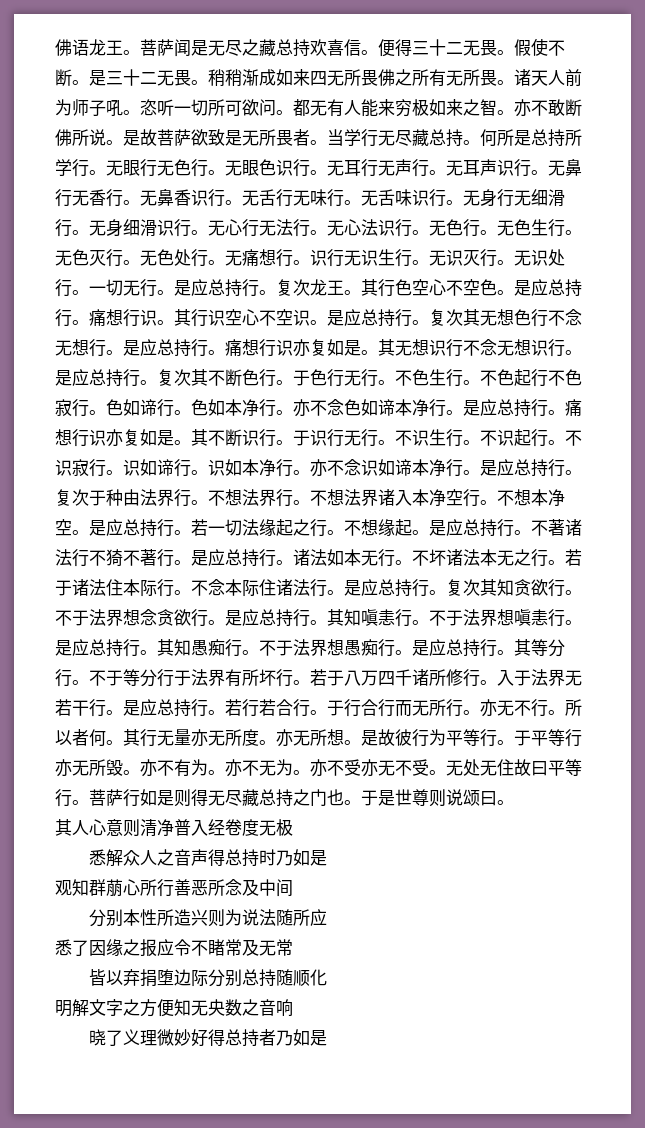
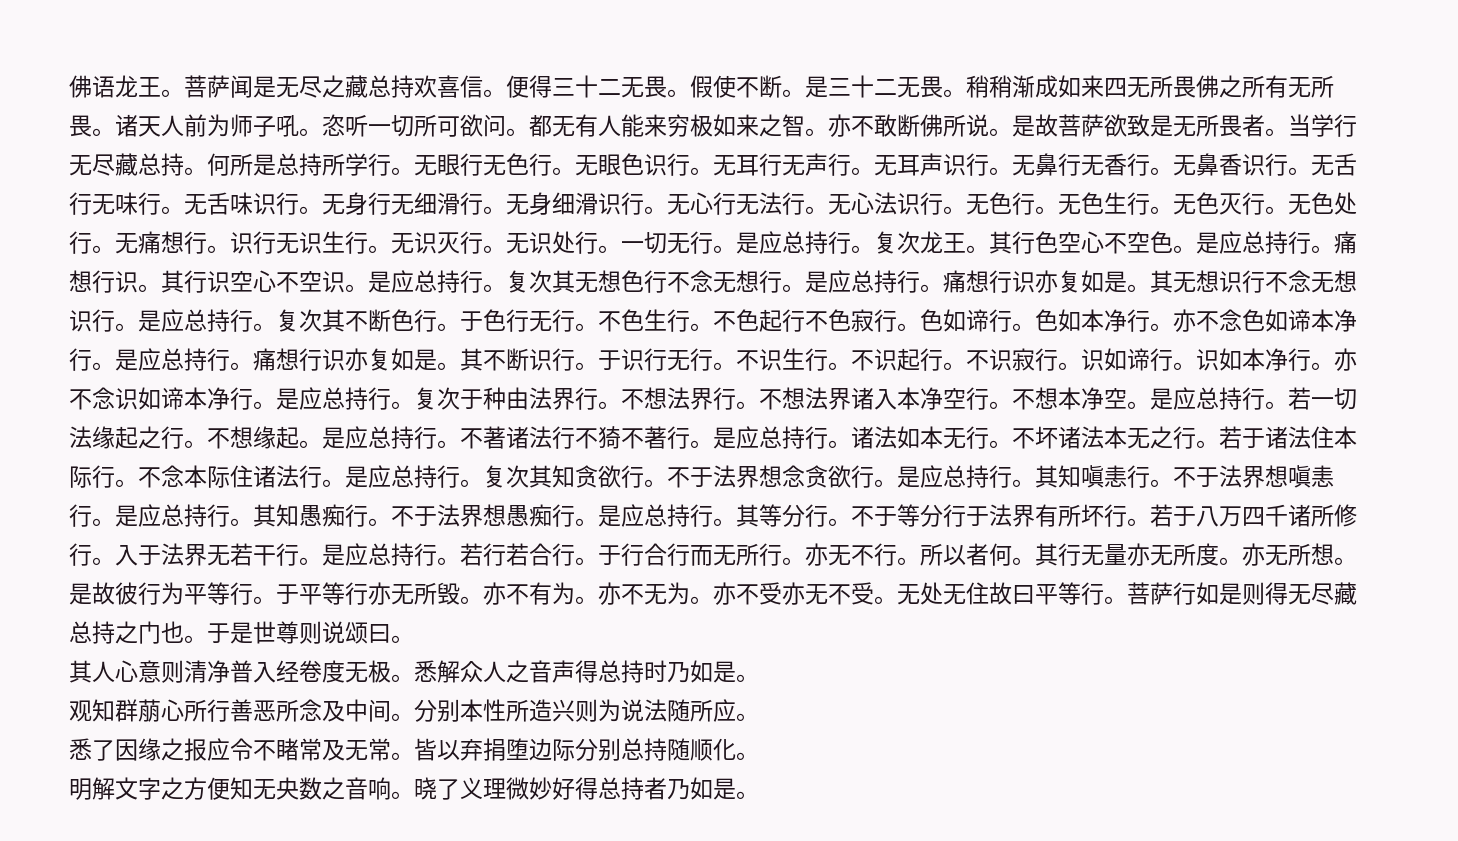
- 其人心意则清净普入经卷度无极
- 悉解众人之音声得总持时乃如是
+ 其人心意则清净普入经卷度无极。悉解众人之音声得总持时乃如是。
- 观知群萠心所行善恶所念及中间
- 分别本性所造兴则为说法随所应
+ 观知群萠心所行善恶所念及中间。分别本性所造兴则为说法随所应。
- 悉了因缘之报应令不睹常及无常
- 皆以弃捐堕边际分别总持随顺化
+ 悉了因缘之报应令不睹常及无常。皆以弃捐堕边际分别总持随顺化。
- 明解文字之方便知无央数之音响
- 晓了义理微妙好得总持者乃如是
+ 明解文字之方便知无央数之音响。晓了义理微妙好得总持者乃如是。

